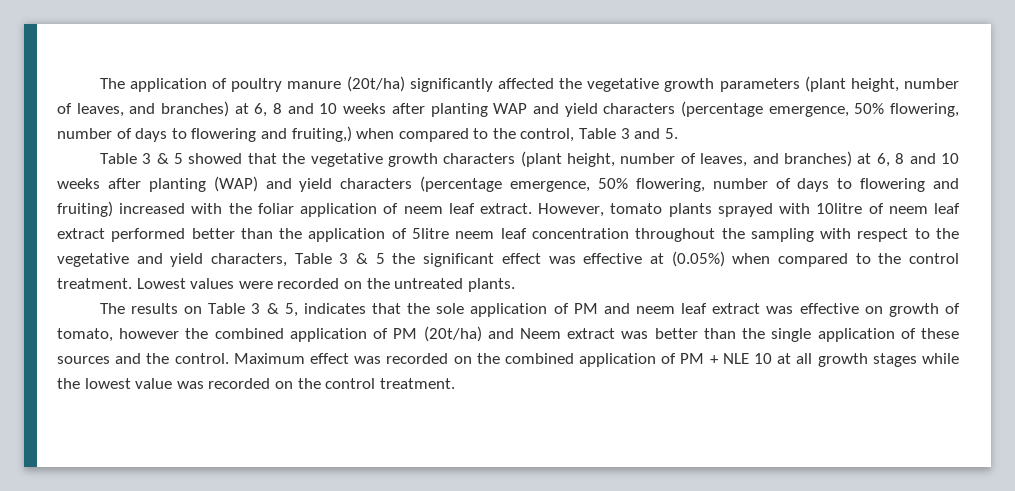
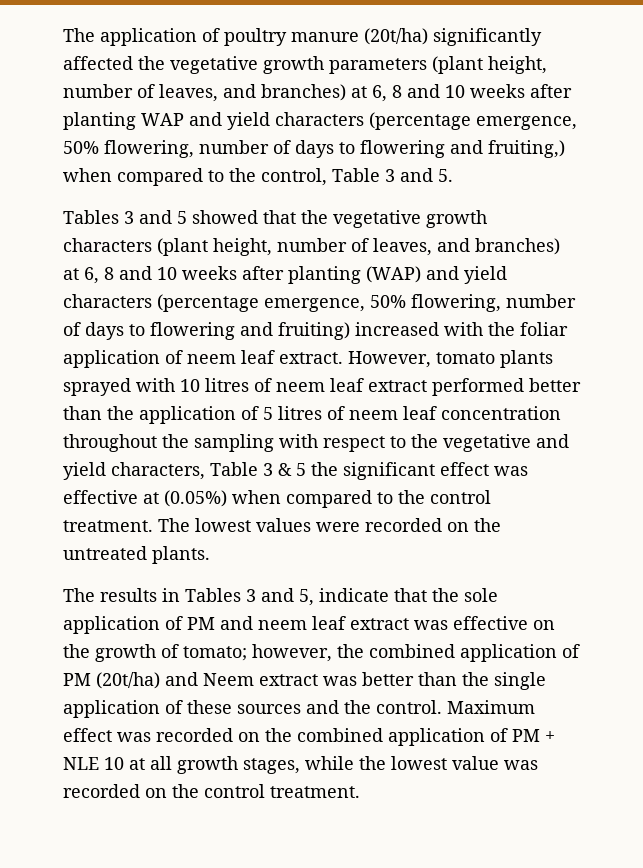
- Table 3 & 5 showed that the vegetative growth characters (plant height, number of leaves, and branches) at 6, 8 and 10 weeks after planting (WAP) and yield characters (percentage emergence, 50% flowering, number of days to flowering and fruiting) increased with the foliar application of neem leaf extract.
+ Tables 3 and 5 showed that the vegetative growth characters (plant height, number of leaves, and branches) at 6, 8 and 10 weeks after planting (WAP) and yield characters (percentage emergence, 50% flowering, number of days to flowering and fruiting) increased with the foliar application of neem leaf extract.
- However, tomato plants sprayed with 10litre of neem leaf extract performed better than the application of 5litre neem leaf concentration throughout the sampling with respect to the vegetative and yield characters, Table 3 & 5 the significant effect was effective at (0.05%) when compared to the control treatment.
+ However, tomato plants sprayed with 10 litres of neem leaf extract performed better than the application of 5 litres of neem leaf concentration throughout the sampling with respect to the vegetative and yield characters, Table 3 & 5 the significant effect was effective at (0.05%) when compared to the control treatment.
- Lowest values were recorded on the untreated plants.
+ The lowest values were recorded on the untreated plants.
- The results on Table 3 & 5, indicates that the sole application of PM and neem leaf extract was effective on growth of tomato, however the combined application of PM (20t/ha) and Neem extract was better than the single application of these sources and the control.
+ The results in Tables 3 and 5, indicate that the sole application of PM and neem leaf extract was effective on the growth of tomato; however, the combined application of PM (20t/ha) and Neem extract was better than the single application of these sources and the control.
- Maximum effect was recorded on the combined application of PM + NLE 10 at all growth stages while the lowest value was recorded on the control treatment.
+ Maximum effect was recorded on the combined application of PM + NLE 10 at all growth stages, while the lowest value was recorded on the control treatment.

